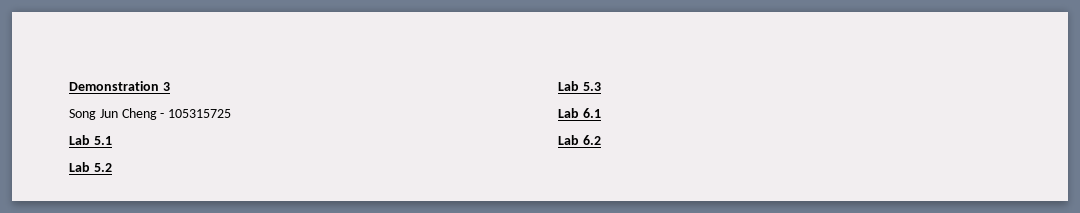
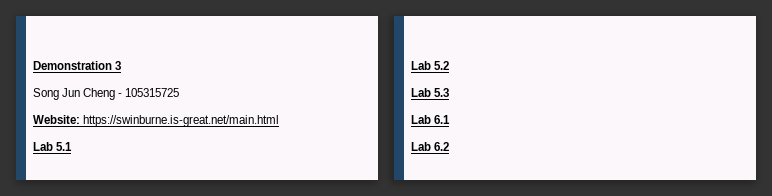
+ Website: https://swinburne.is-great.net/main.html

